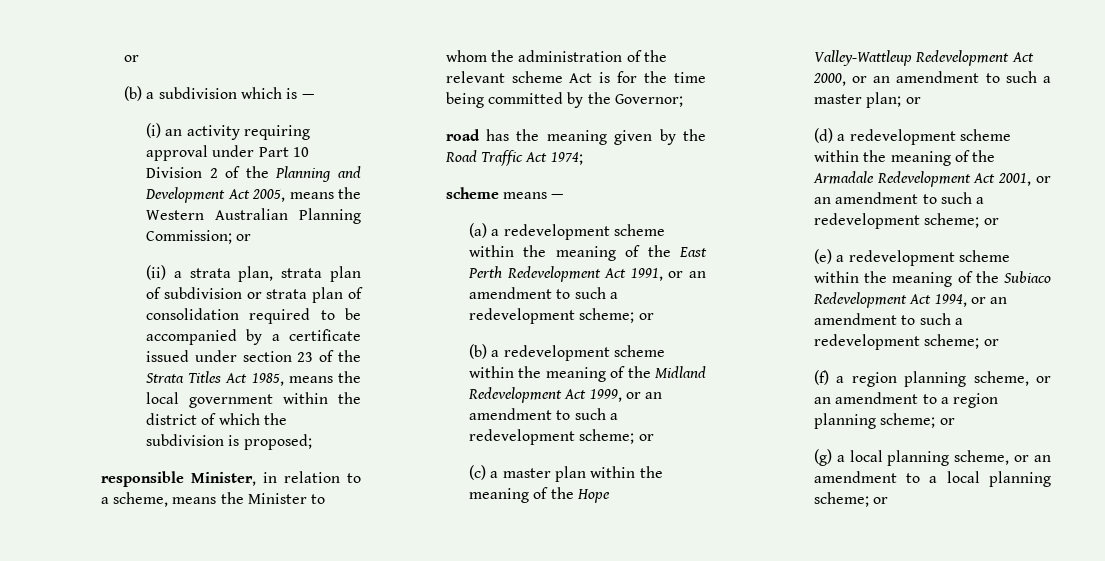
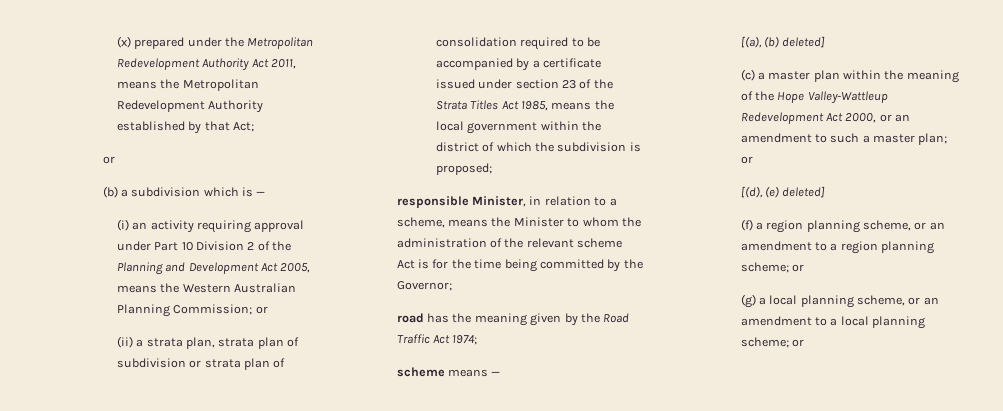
+ (x) prepared under the Metropolitan Redevelopment Authority Act 2011, means the Metropolitan Redevelopment Authority established by that Act;
- (a) a redevelopment scheme within the meaning of the East Perth Redevelopment Act 1991, or an amendment to such a redevelopment scheme; or
- (b) a redevelopment scheme within the meaning of the Midland Redevelopment Act 1999, or an amendment to such a redevelopment scheme; or
+ [(a), (b) deleted]
- (d) a redevelopment scheme within the meaning of the Armadale Redevelopment Act 2001, or an amendment to such a redevelopment scheme; or
- (e) a redevelopment scheme within the meaning of the Subiaco Redevelopment Act 1994, or an amendment to such a redevelopment scheme; or
+ [(d), (e) deleted]

